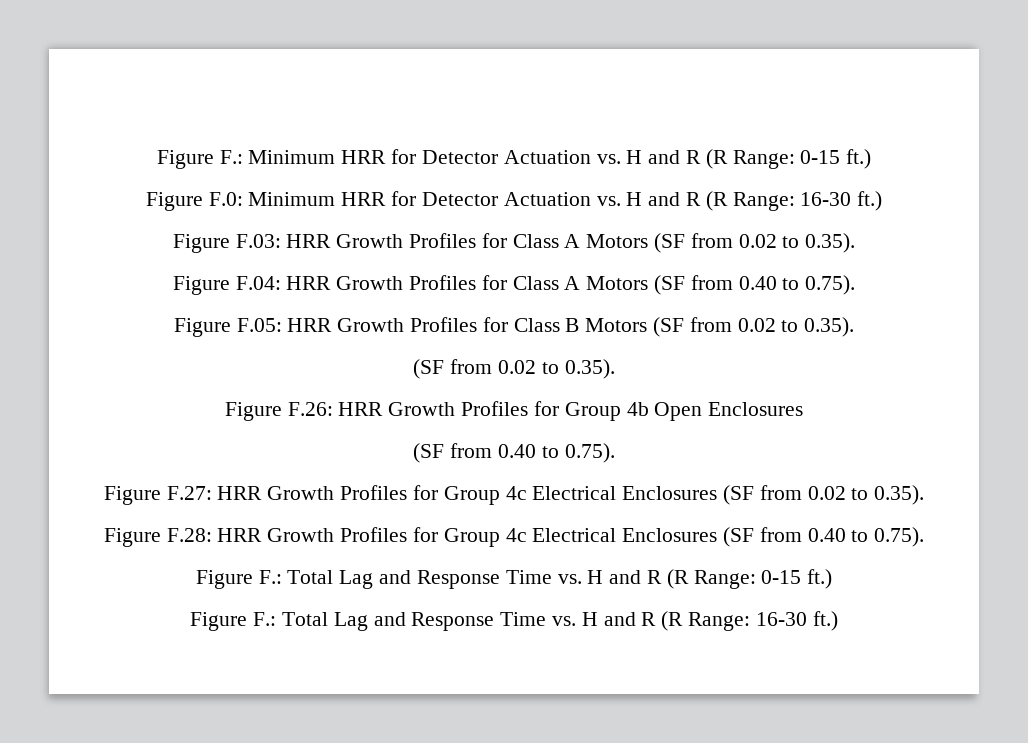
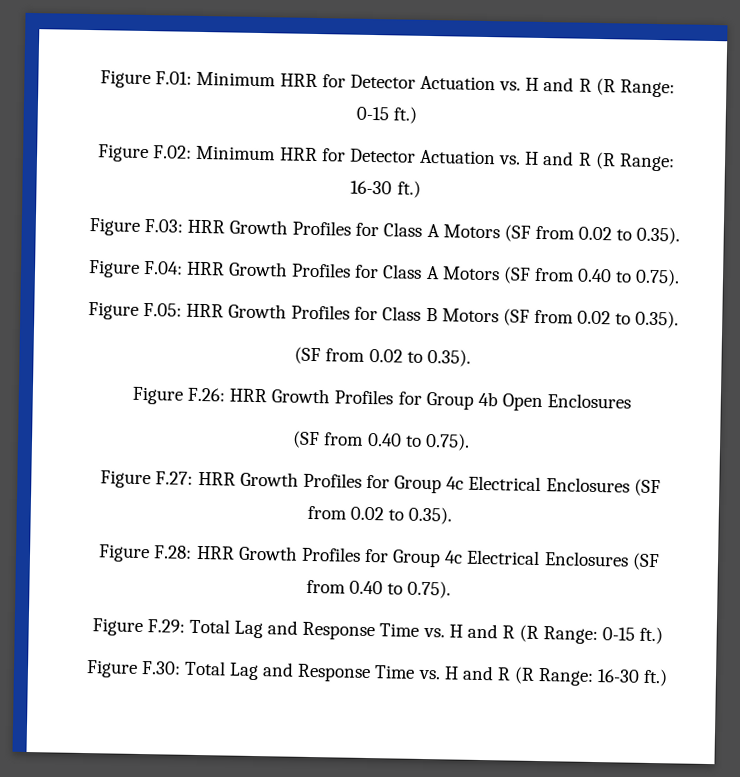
- Figure F.: Minimum HRR for Detector Actuation vs. H and R (R Range: 0-15 ft.)
+ Figure F.01: Minimum HRR for Detector Actuation vs. H and R (R Range: 0-15 ft.)
- Figure F.0: Minimum HRR for Detector Actuation vs. H and R (R Range: 16-30 ft.)
+ Figure F.02: Minimum HRR for Detector Actuation vs. H and R (R Range: 16-30 ft.)
- Figure F.: Total Lag and Response Time vs. H and R (R Range: 0-15 ft.)
+ Figure F.29: Total Lag and Response Time vs. H and R (R Range: 0-15 ft.)
- Figure F.: Total Lag and Response Time vs. H and R (R Range: 16-30 ft.)
+ Figure F.30: Total Lag and Response Time vs. H and R (R Range: 16-30 ft.)

